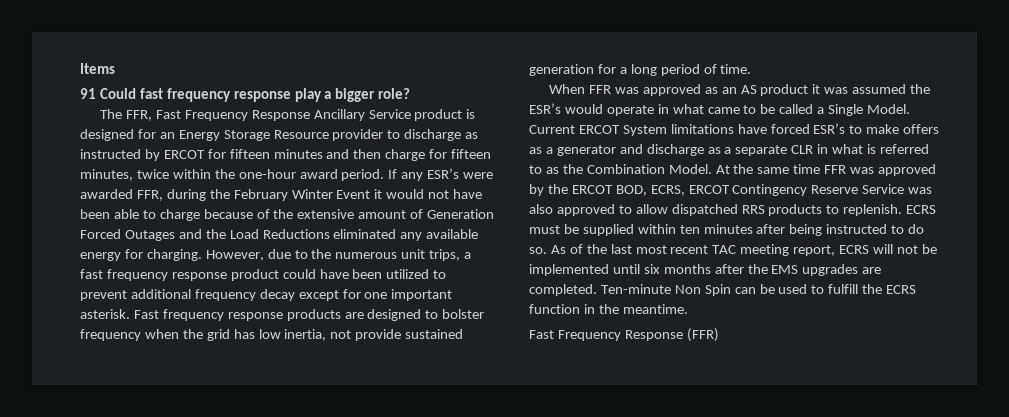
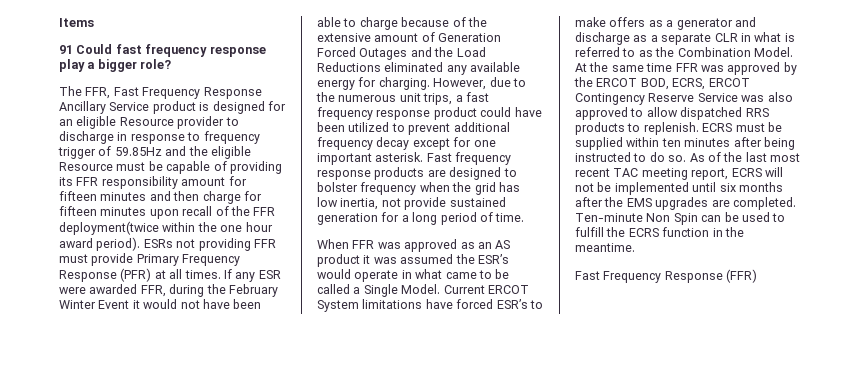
- The FFR, Fast Frequency Response Ancillary Service product is designed for an Energy Storage Resource provider to discharge as instructed by ERCOT for fifteen minutes and then charge for fifteen minutes, twice within the one-hour award period.
+ The FFR, Fast Frequency Response Ancillary Service product is designed for an eligible Resource provider to discharge in response to frequency trigger of 59.85Hz and the eligible Resource must be capable of providing its FFR responsibility amount for fifteen minutes and then charge for fifteen minutes upon recall of the FFR deployment(twice within the one hour award period). ESRs not providing FFR must provide Primary Frequency Response (PFR) at all times.
- If any ESR’s were awarded FFR, during the February Winter Event it would not have been able to charge because of the extensive amount of Generation Forced Outages and the Load Reductions eliminated any available energy for charging.
+ If any ESR were awarded FFR, during the February Winter Event it would not have been able to charge because of the extensive amount of Generation Forced Outages and the Load Reductions eliminated any available energy for charging.

